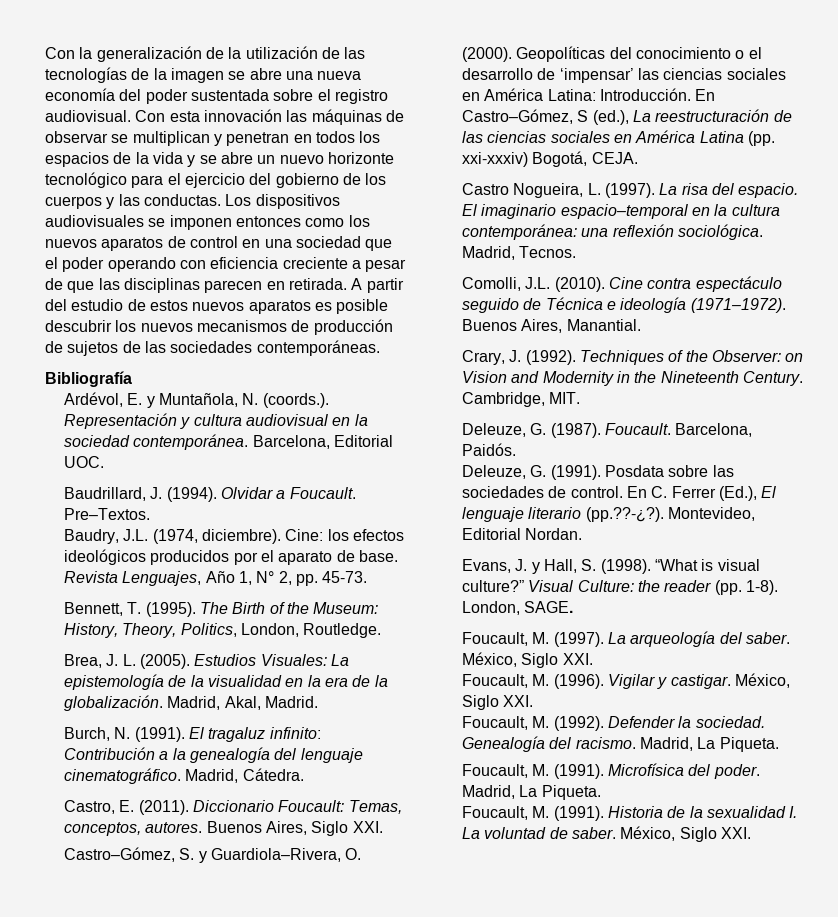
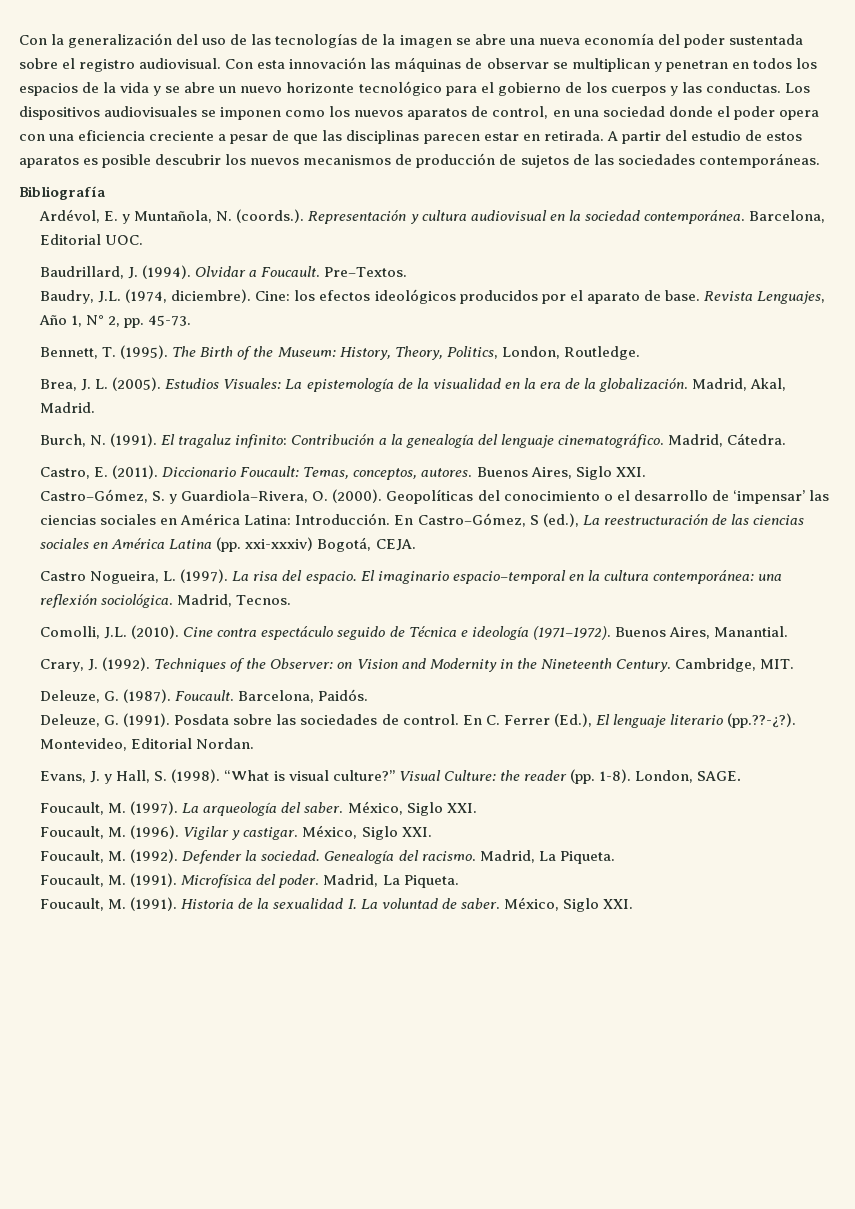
- Con la generalización de la utilización de las tecnologías de la imagen se abre una nueva economía del poder sustentada sobre el registro audiovisual.
+ Con la generalización del uso de las tecnologías de la imagen se abre una nueva economía del poder sustentada sobre el registro audiovisual.
- Con esta innovación las máquinas de observar se multiplican y penetran en todos los espacios de la vida y se abre un nuevo horizonte tecnológico para el ejercicio del gobierno de los cuerpos y las conductas.
+ Con esta innovación las máquinas de observar se multiplican y penetran en todos los espacios de la vida y se abre un nuevo horizonte tecnológico para el gobierno de los cuerpos y las conductas.
- Los dispositivos audiovisuales se imponen entonces como los nuevos aparatos de control en una sociedad que el poder operando con eficiencia creciente a pesar de que las disciplinas parecen en retirada.
+ Los dispositivos audiovisuales se imponen como los nuevos aparatos de control, en una sociedad donde el poder opera con una eficiencia creciente a pesar de que las disciplinas parecen estar en retirada.
- A partir del estudio de estos nuevos aparatos es posible descubrir los nuevos mecanismos de producción de sujetos de las sociedades contemporáneas.
+ A partir del estudio de estos aparatos es posible descubrir los nuevos mecanismos de producción de sujetos de las sociedades contemporáneas.

